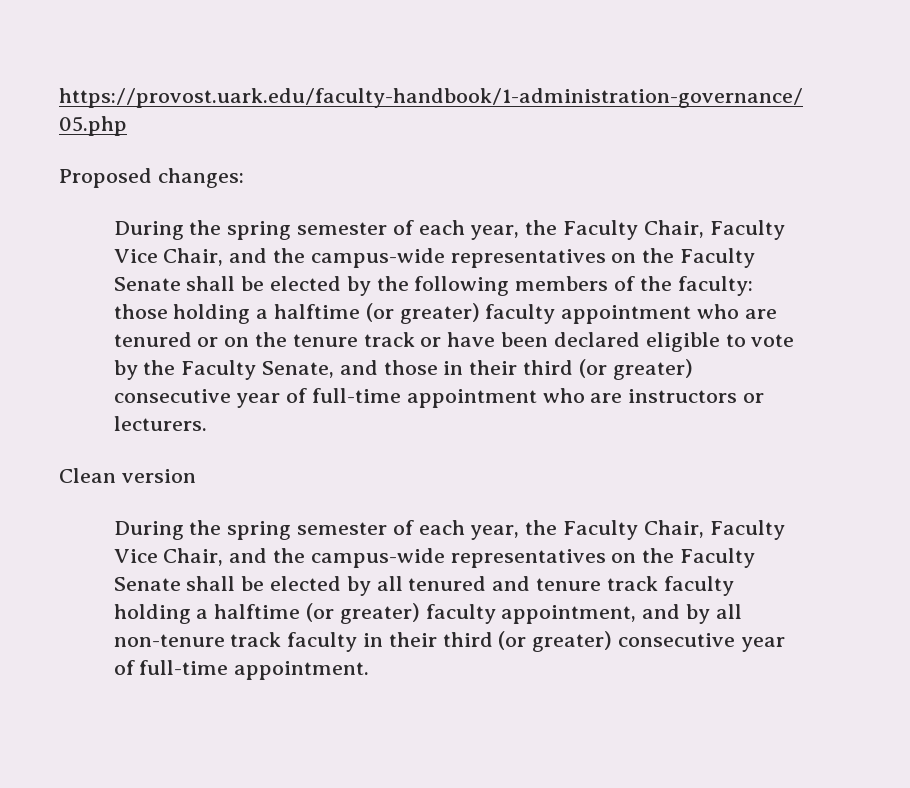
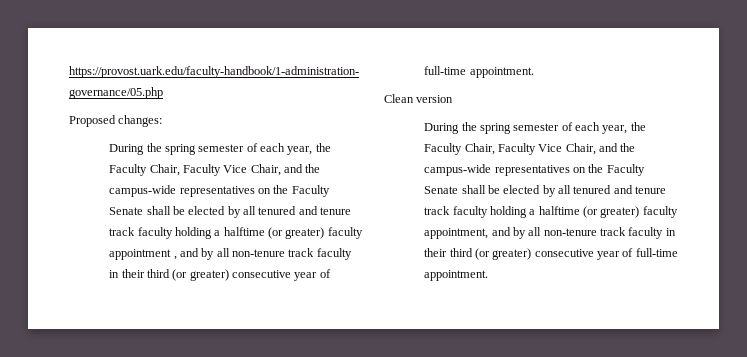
- During the spring semester of each year, the Faculty Chair, Faculty Vice Chair, and the campus-wide representatives on the Faculty Senate shall be elected by the following members of the faculty: those holding a halftime (or greater) faculty appointment who are tenured or on the tenure track or have been declared eligible to vote by the Faculty Senate, and those in their third (or greater) consecutive year of full-time appointment who are instructors or lecturers.
+ During the spring semester of each year, the Faculty Chair, Faculty Vice Chair, and the campus-wide representatives on the Faculty Senate shall be elected by all tenured and tenure track faculty holding a halftime (or greater) faculty appointment , and by all non-tenure track faculty in their third (or greater) consecutive year of full-time appointment.

